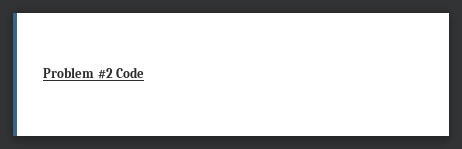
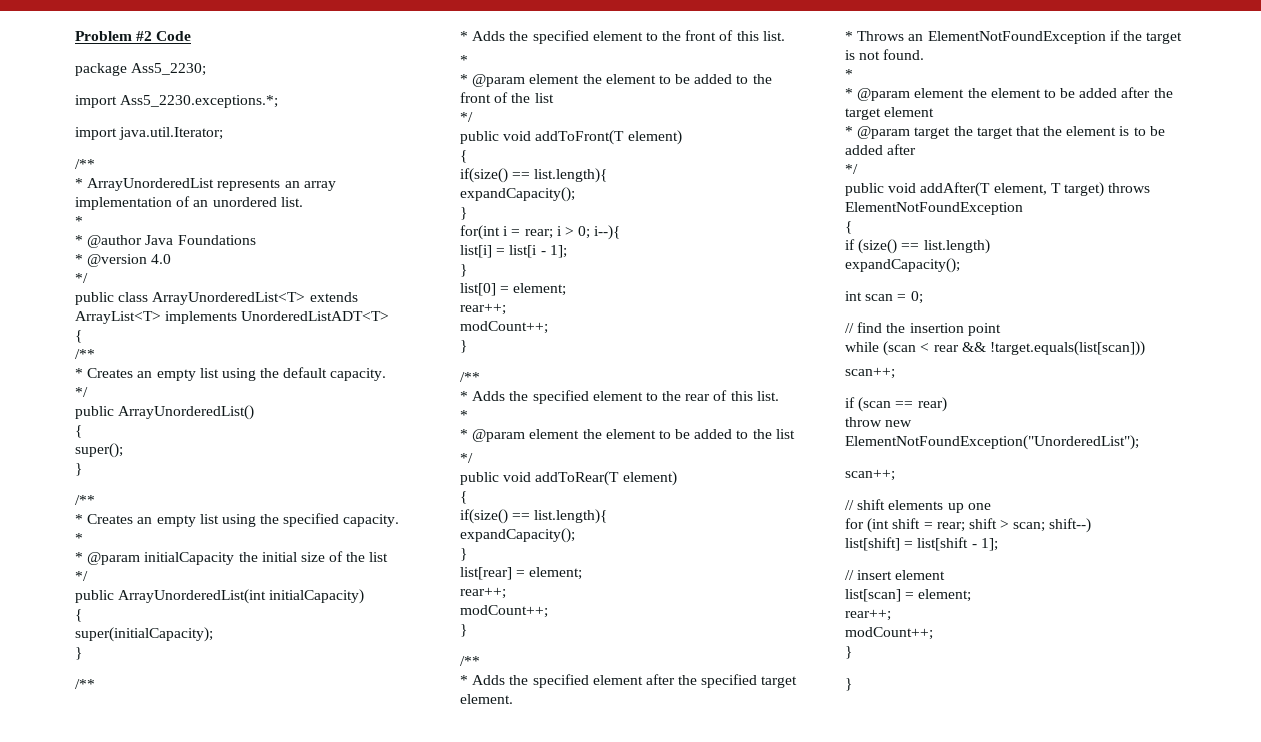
+ package Ass5_2230;
+ import Ass5_2230.exceptions.*;
+ import java.util.Iterator;
+ /**
+ * ArrayUnorderedList represents an array implementation of an unordered list.
+ *
+ * @author Java Foundations
+ * @version 4.0
+ */
+ public class ArrayUnorderedList<T> extends ArrayList<T> implements UnorderedListADT<T>
+ {
+ /**
+ * Creates an empty list using the default capacity.
+ */
+ public ArrayUnorderedList()
+ {
+ super();
+ }
+ /**
+ * Creates an empty list using the specified capacity.
+ *
+ * @param initialCapacity the initial size of the list
+ */
+ public ArrayUnorderedList(int initialCapacity)
+ {
+ super(initialCapacity);
+ }
+ /**
+ * Adds the specified element to the front of this list.
+ *
+ * @param element the element to be added to the front of the list
+ */
+ public void addToFront(T element)
+ {
+ if(size() == list.length){
+ expandCapacity();
+ }
+ for(int i = rear; i > 0; i--){
+ list[i] = list[i - 1];
+ }
+ list[0] = element;
+ rear++;
+ modCount++;
+ }
+ /**
+ * Adds the specified element to the rear of this list.
+ *
+ * @param element the element to be added to the list
+ */
+ public void addToRear(T element)
+ {
+ if(size() == list.length){
+ expandCapacity();
+ }
+ list[rear] = element;
+ rear++;
+ modCount++;
+ }
+ /**
+ * Adds the specified element after the specified target element.
+ * Throws an ElementNotFoundException if the target is not found.
+ *
+ * @param element the element to be added after the target element
+ * @param target the target that the element is to be added after
+ */
+ public void addAfter(T element, T target) throws ElementNotFoundException
+ {
+ if (size() == list.length)
+ expandCapacity();
+ int scan = 0;
+ // find the insertion point
+ while (scan < rear && !target.equals(list[scan]))
+ scan++;
+ if (scan == rear)
+ throw new ElementNotFoundException("UnorderedList");
+ scan++;
+ // shift elements up one
+ for (int shift = rear; shift > scan; shift--)
+ list[shift] = list[shift - 1];
+ // insert element
+ list[scan] = element;
+ rear++;
+ modCount++;
+ }
+ }

